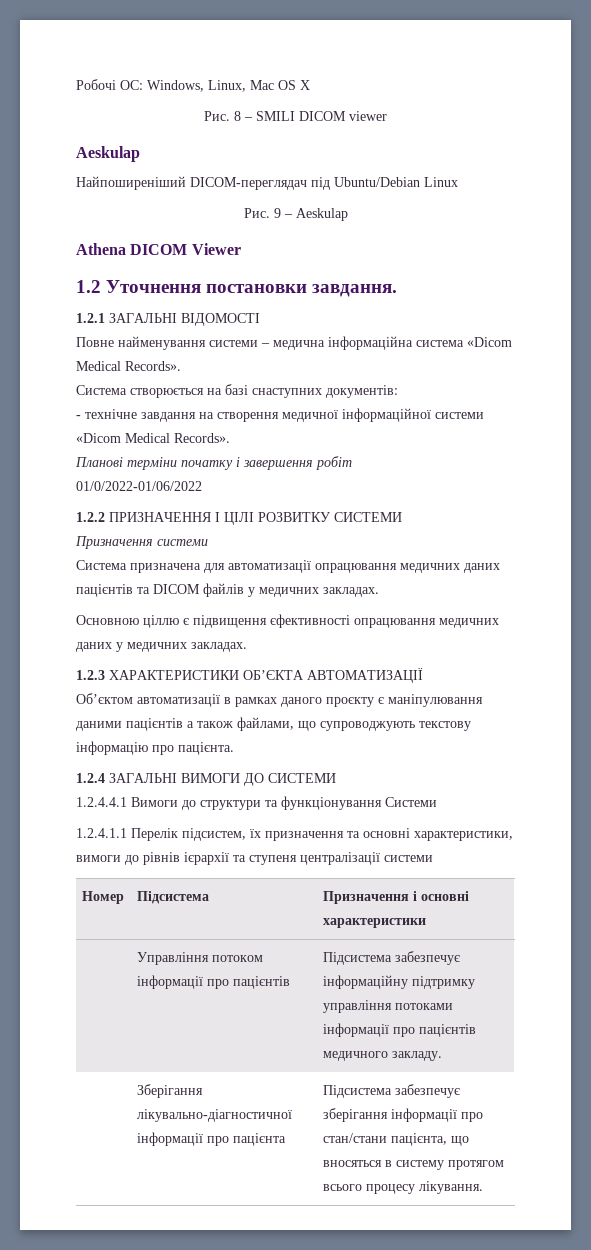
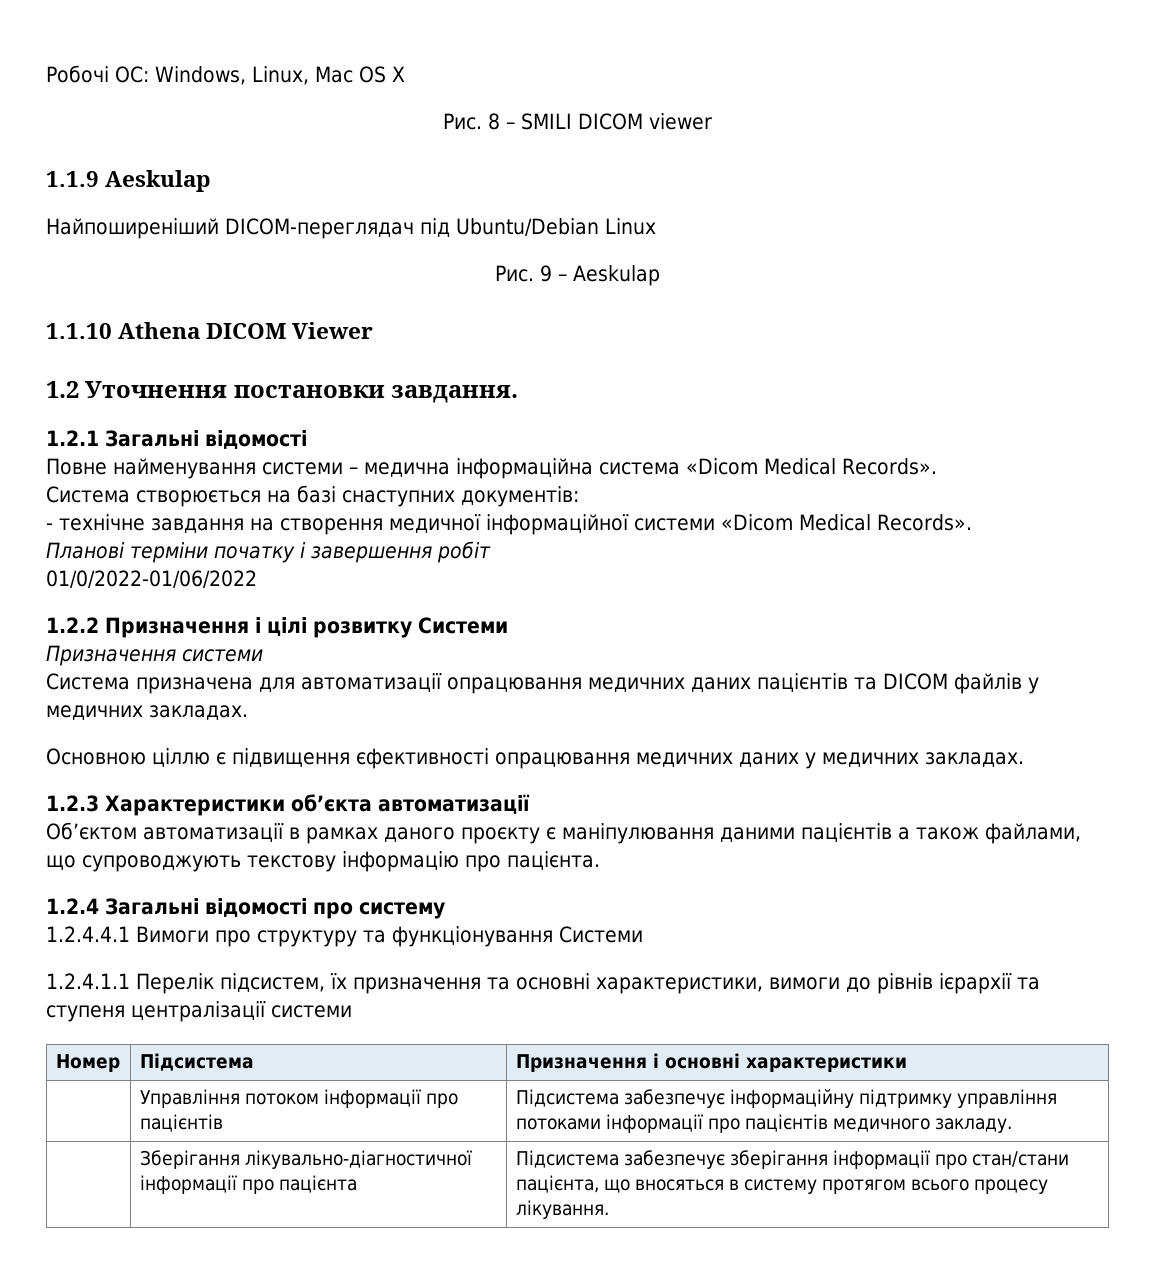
  Рис. 8 – SMILI DICOM viewer
- Aeskulap
+ 1.1.9 Aeskulap
- Athena DICOM Viewer
+ 1.1.10 Athena DICOM Viewer
- 1.2.1 ЗАГАЛЬНІ ВІДОМОСТІ
+ 1.2.1 Загальні відомості
- 1.2.2 ПРИЗНАЧЕННЯ І ЦІЛІ РОЗВИТКУ СИСТЕМИ
+ 1.2.2 Призначення і цілі розвитку Системи
- 1.2.3 ХАРАКТЕРИСТИКИ ОБ’ЄКТА АВТОМАТИЗАЦІЇ
+ 1.2.3 Характеристики об’єкта автоматизації
- 1.2.4 ЗАГАЛЬНІ ВИМОГИ ДО СИСТЕМИ
+ 1.2.4 Загальні відомості про систему
- 1.2.4.4.1 Вимоги до структури та функціонування Системи
+ 1.2.4.4.1 Вимоги про структуру та функціонування Системи

